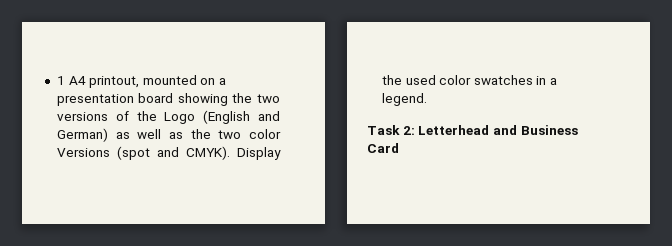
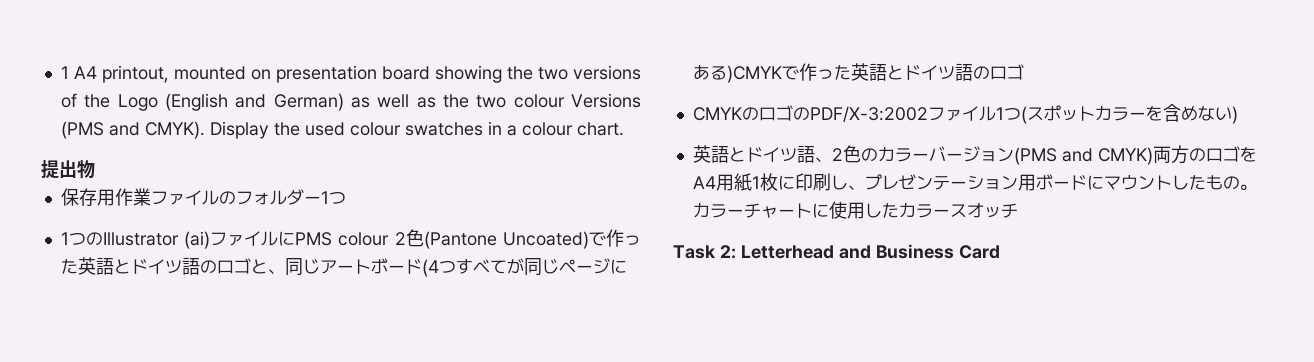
- 1 A4 printout, mounted on a presentation board showing the two versions of the Logo (English and German) as well as the two color Versions (spot and CMYK).
+ 1 A4 printout, mounted on presentation board showing the two versions of the Logo (English and German) as well as the two colour Versions (PMS and CMYK).
- Display the used color swatches in a legend.
+ Display the used colour swatches in a colour chart.
+ 提出物
+ 保存用作業ファイルのフォルダー1つ
+ 1つのIllustrator (ai)ファイルにPMS colour 2色(Pantone Uncoated)で作った英語とドイツ語のロゴと、同じアートボード(4つすべてが同じページにある)CMYKで作った英語とドイツ語のロゴ
+ CMYKのロゴのPDF/X-3:2002ファイル1つ(スポットカラーを含めない)
+ 英語とドイツ語、2色のカラーバージョン(PMS and CMYK)両方のロゴをA4用紙1枚に印刷し、プレゼンテーション用ボードにマウントしたもの。カラーチャートに使用したカラースオッチ

